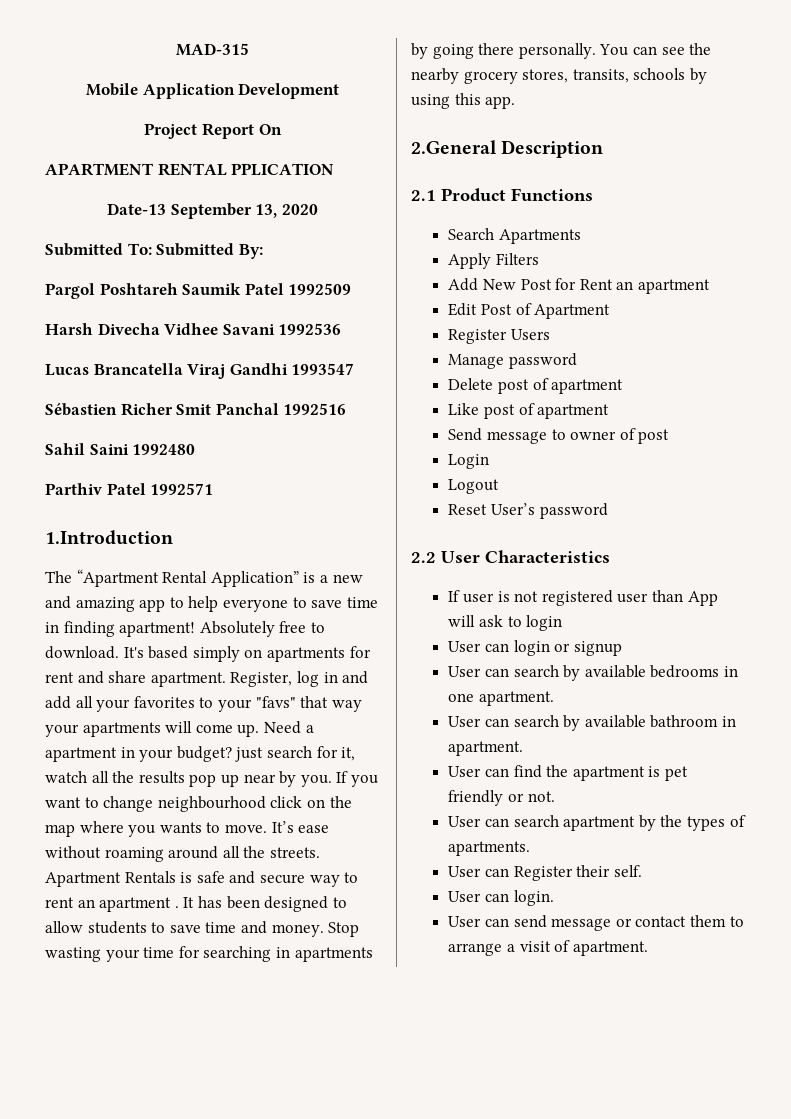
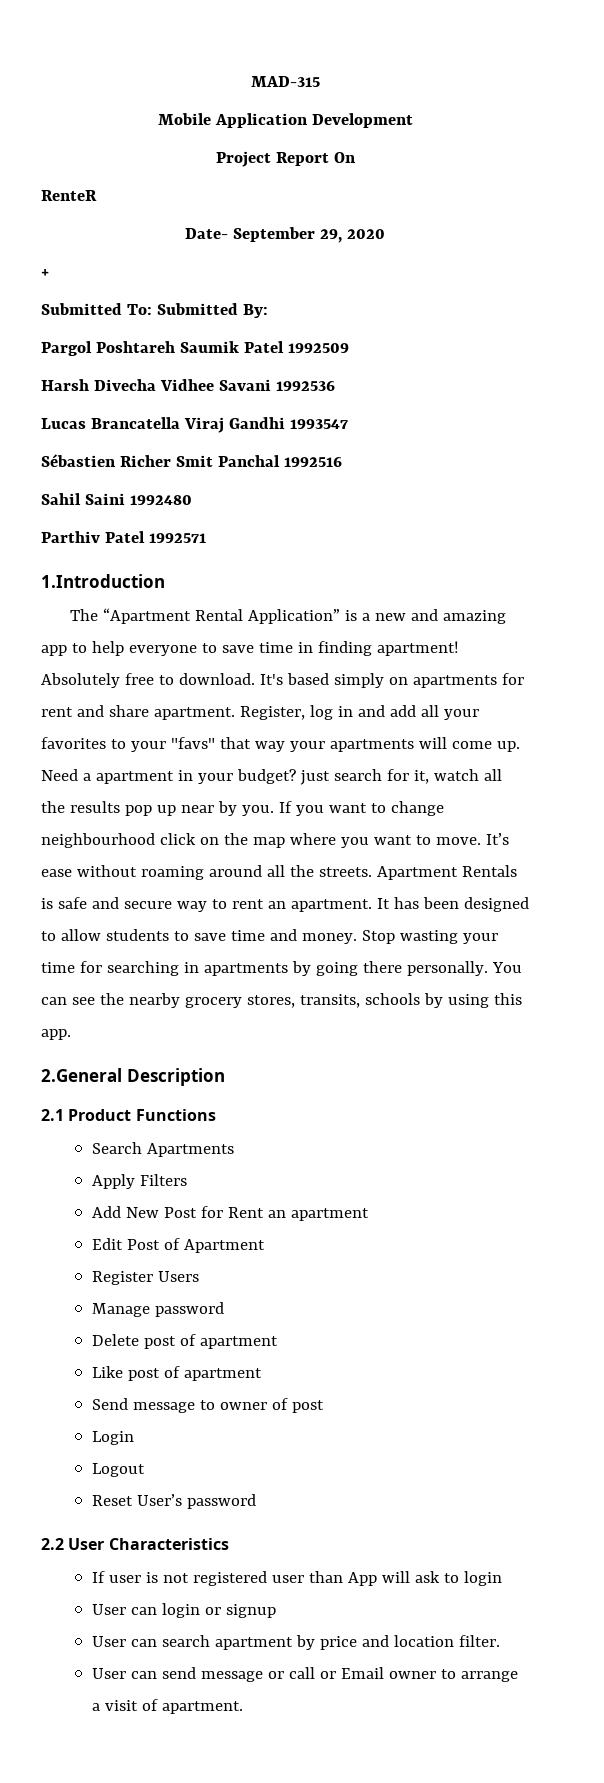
- APARTMENT RENTAL PPLICATION
- Date-13 September 13, 2020
+ RenteR
+ Date- September 29, 2020
+ +
- If you want to change neighbourhood click on the map where you wants to move.
+ If you want to change neighbourhood click on the map where you want to move.
- Apartment Rentals is safe and secure way to rent an apartment .
+ Apartment Rentals is safe and secure way to rent an apartment.
- User can search by available bedrooms in one apartment.
- User can search by available bathroom in apartment.
- User can find the apartment is pet friendly or not.
- User can search apartment by the types of apartments.
- User can Register their self.
- User can login.
+ User can search apartment by price and location filter.
- User can send message or contact them to arrange a visit of apartment.
+ User can send message or call or Email owner to arrange a visit of apartment.

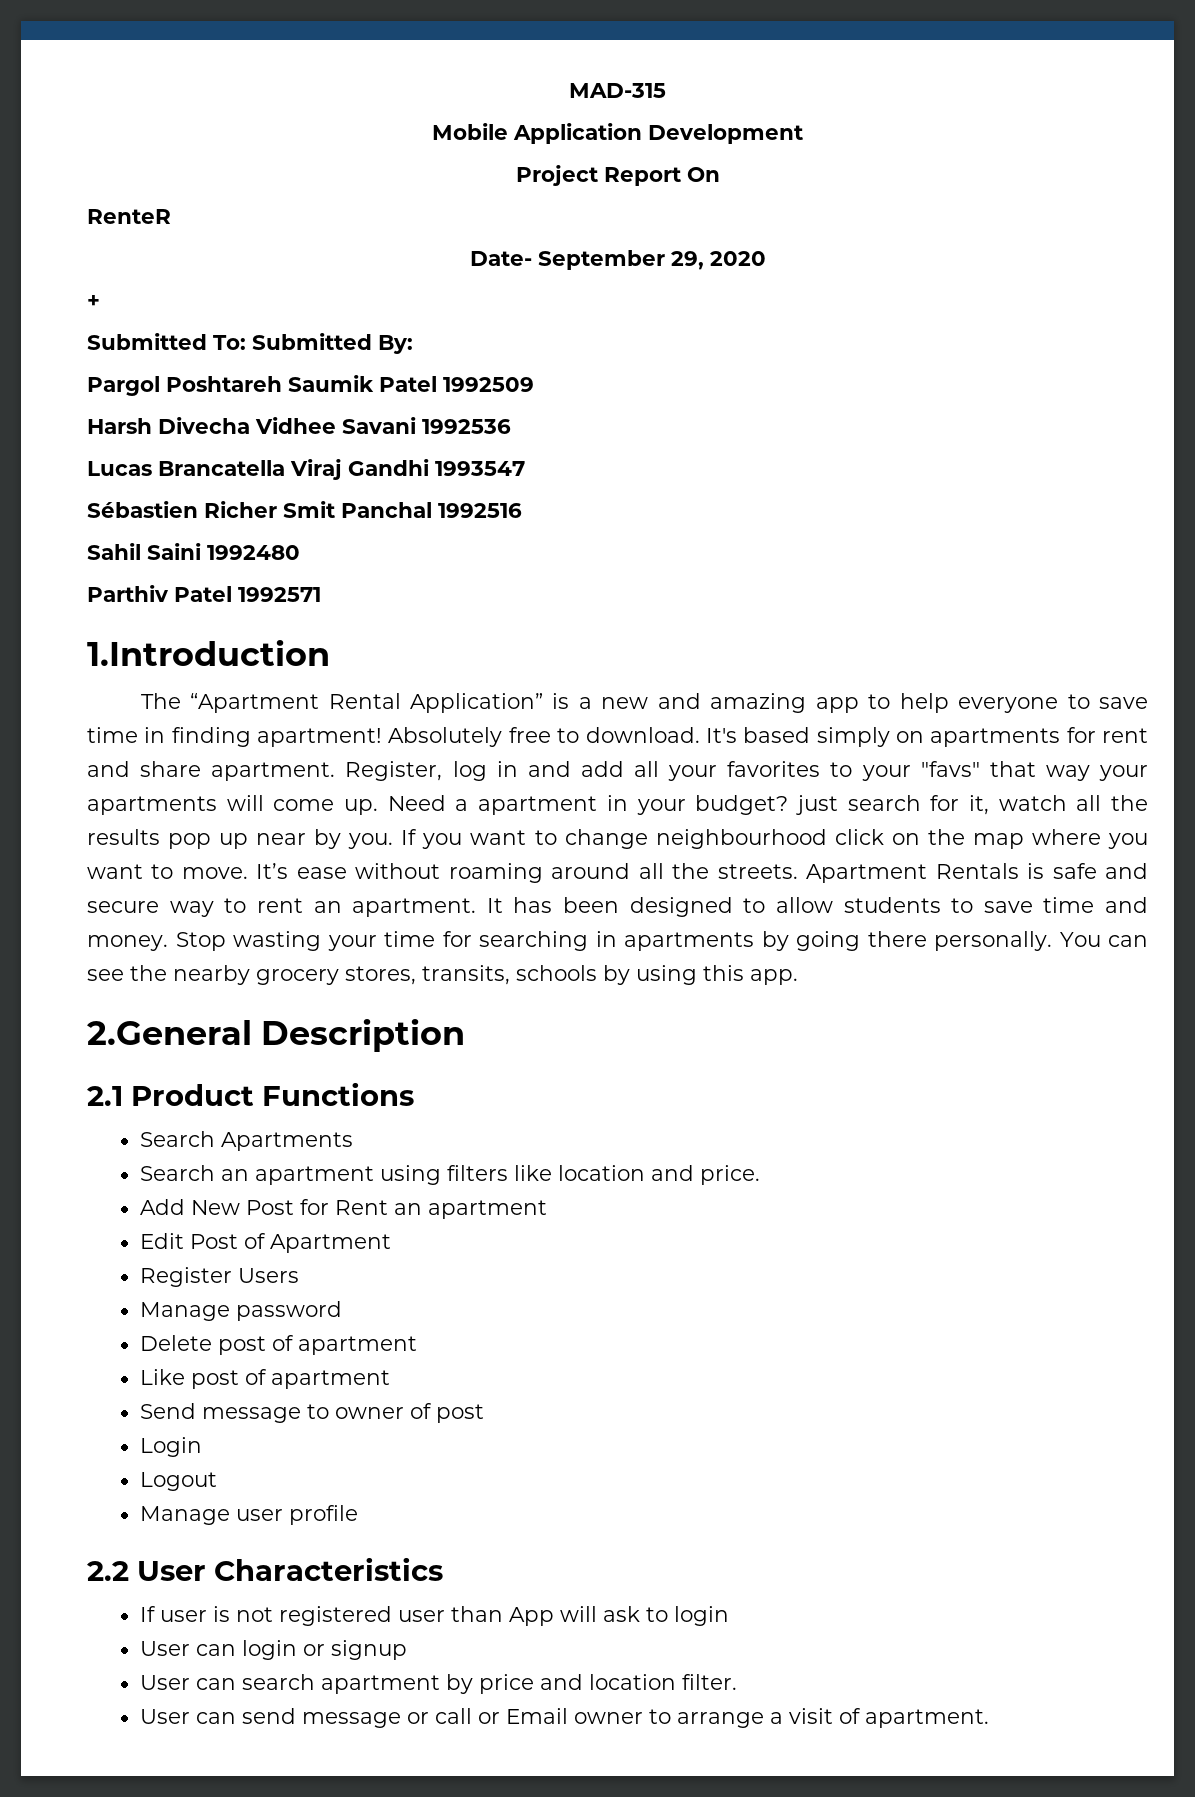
- Apply Filters
+ Search an apartment using filters like location and price.
- Reset User’s password
+ Manage user profile

